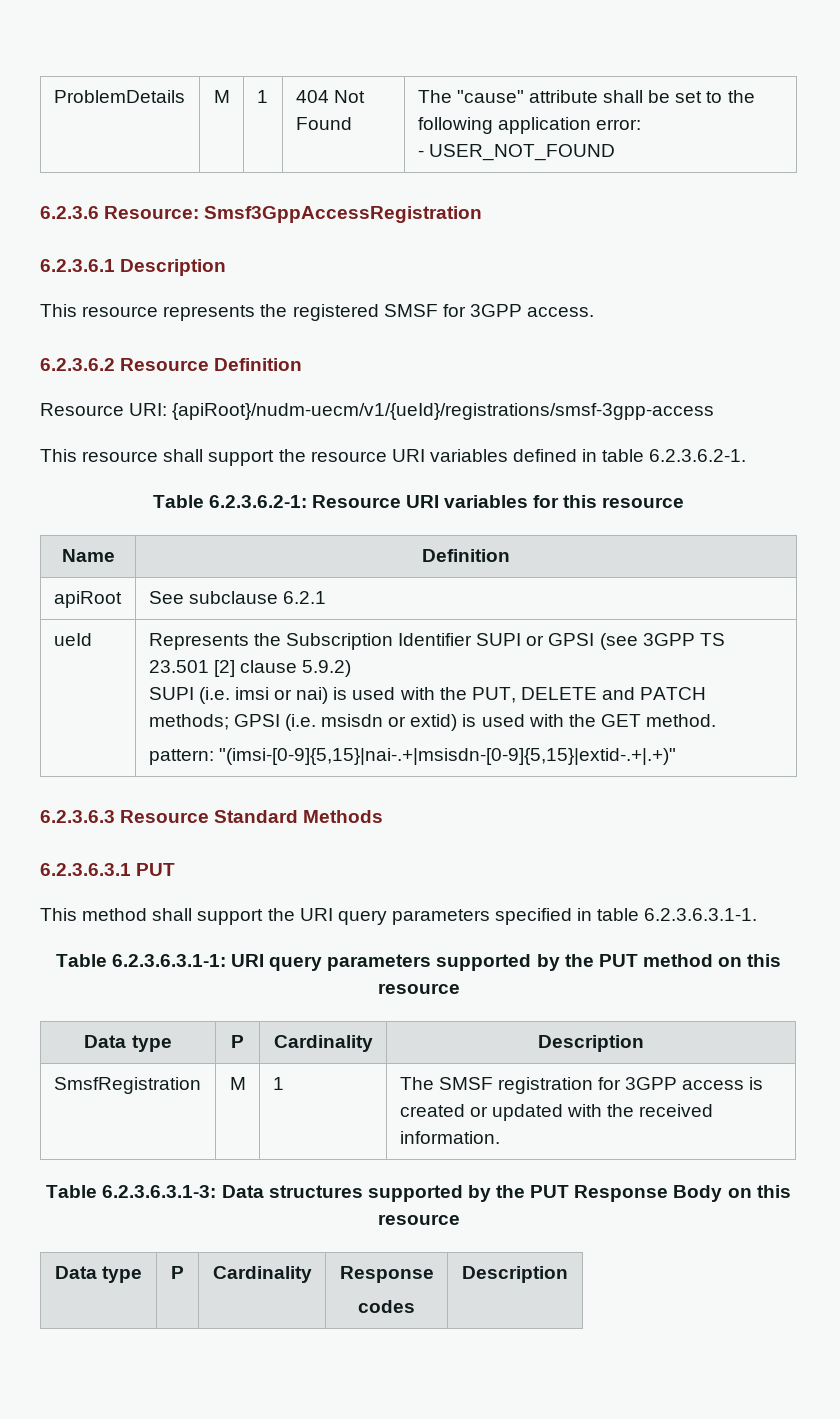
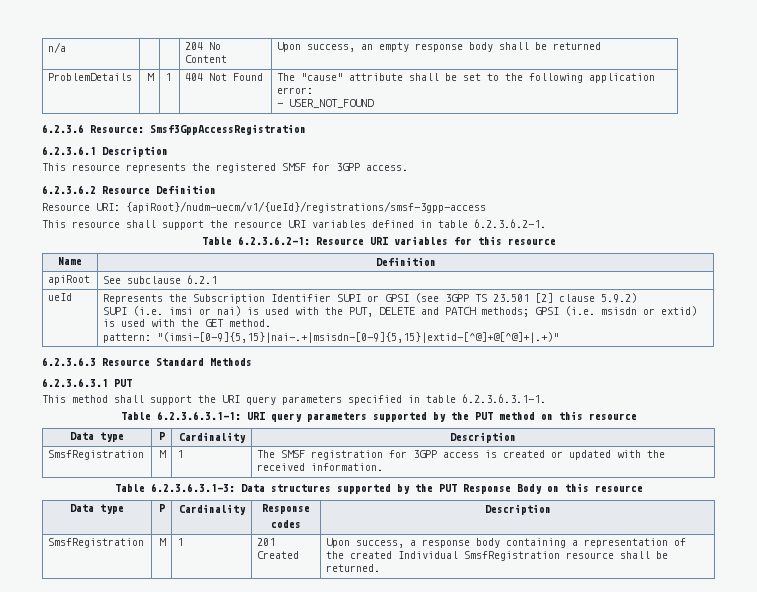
+ n/a | | | 204 No Content | Upon success, an empty response body shall be returned
- pattern: "(imsi-[0-9]{5,15}|nai-.+|msisdn-[0-9]{5,15}|extid-.+|.+)"
+ pattern: "(imsi-[0-9]{5,15}|nai-.+|msisdn-[0-9]{5,15}|extid-[^@]+@[^@]+|.+)"
+ SmsfRegistration | M | 1 | 201 Created | Upon success, a response body containing a representation of the created Individual SmsfRegistration resource shall be returned.

